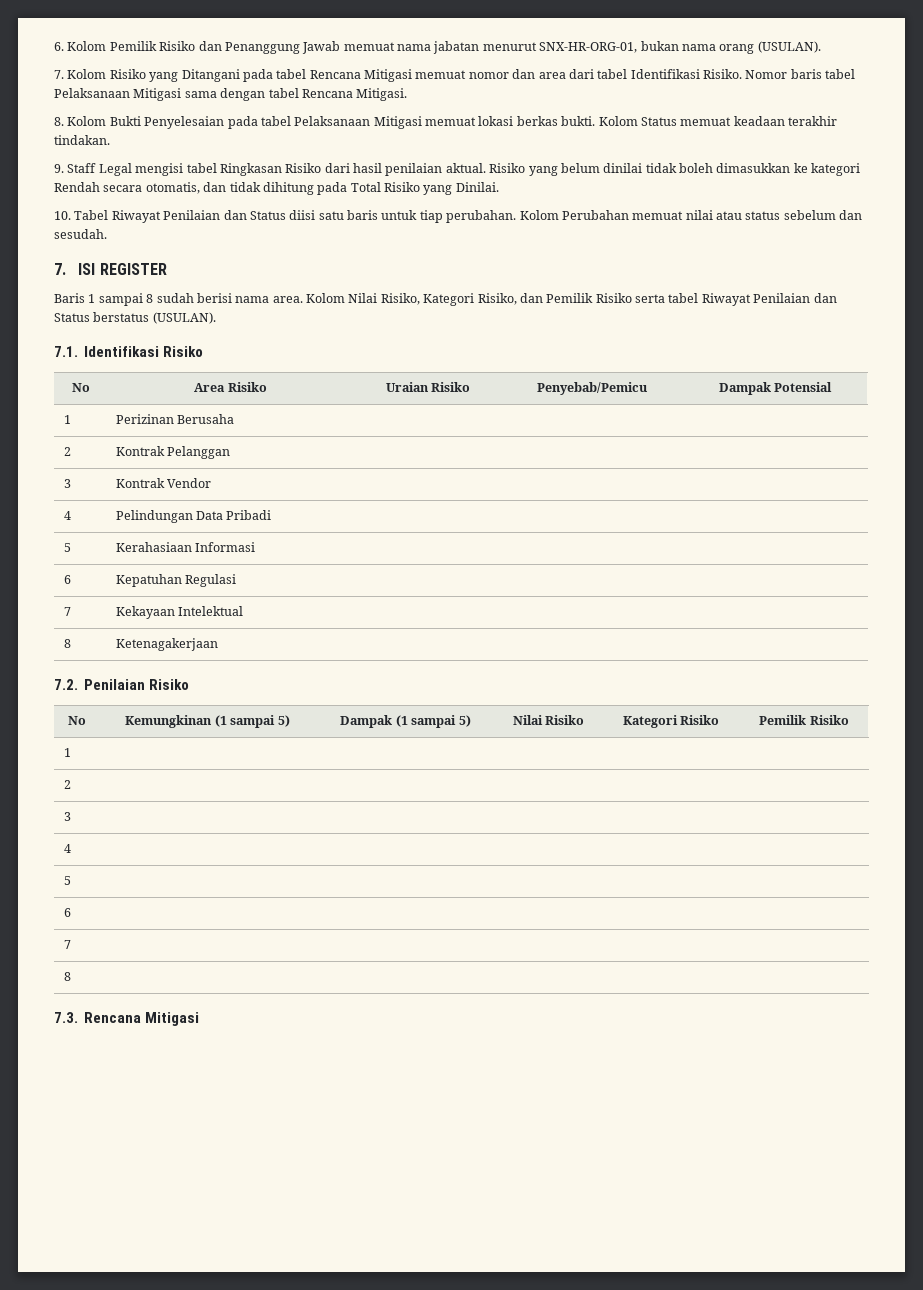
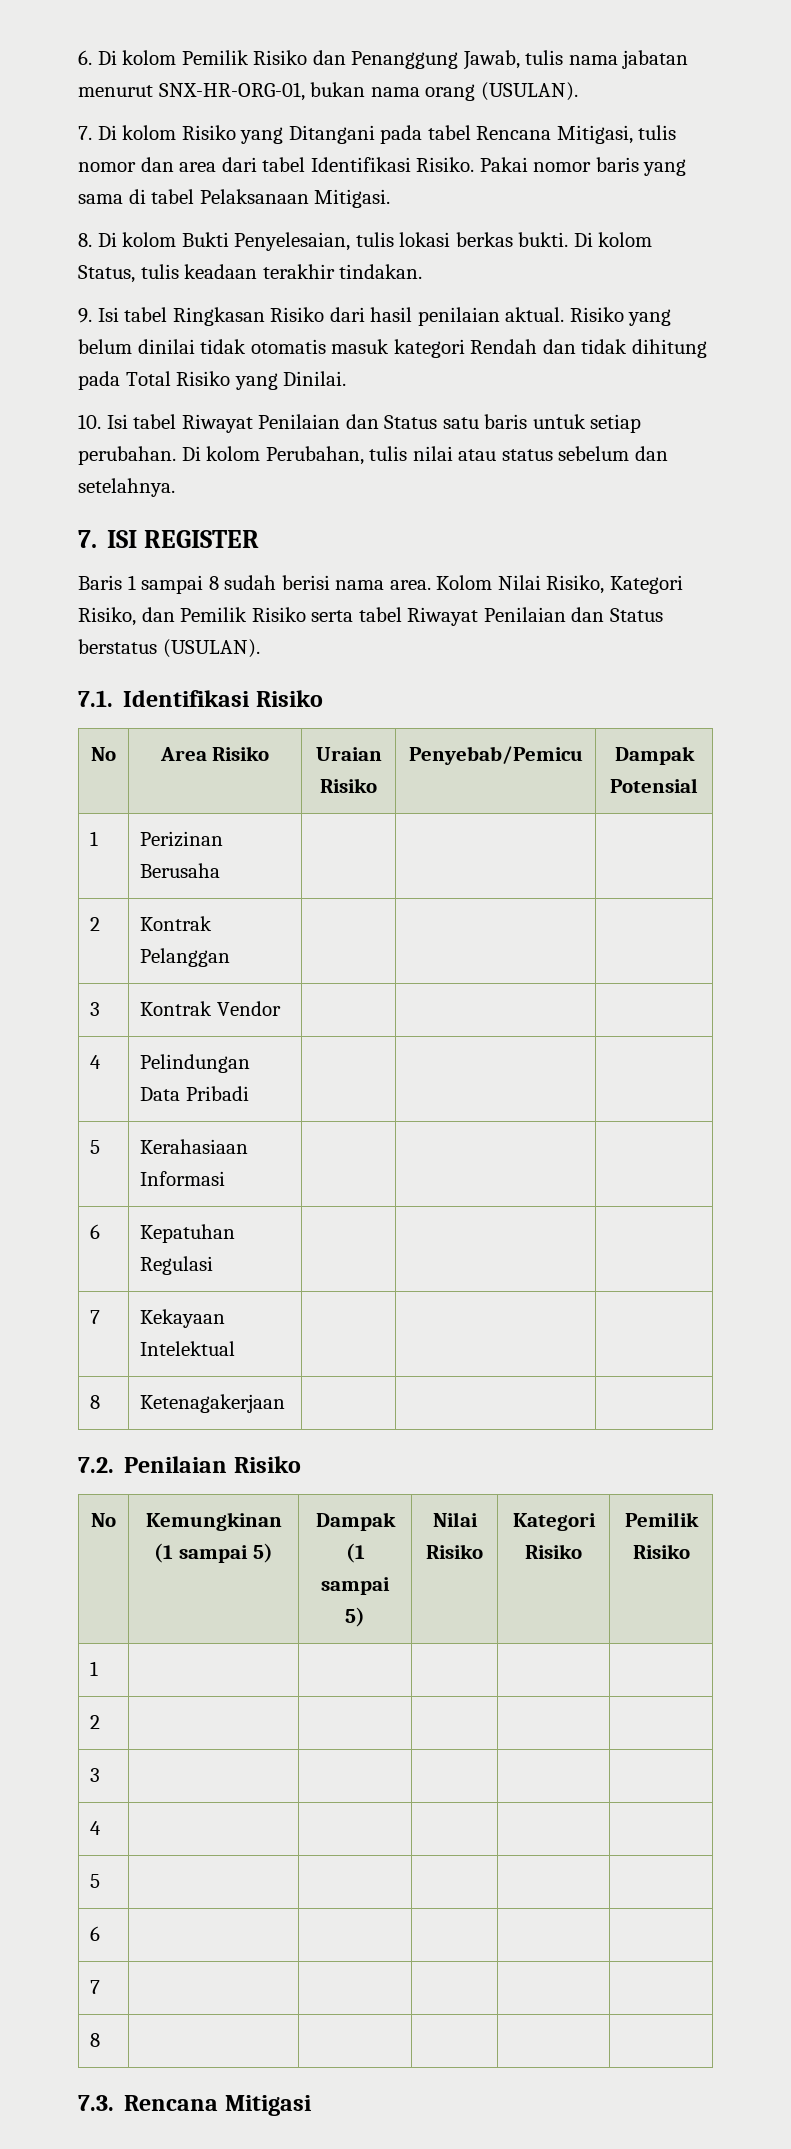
- 6. Kolom Pemilik Risiko dan Penanggung Jawab memuat nama jabatan menurut SNX-HR-ORG-01, bukan nama orang (USULAN).
+ 6. Di kolom Pemilik Risiko dan Penanggung Jawab, tulis nama jabatan menurut SNX-HR-ORG-01, bukan nama orang (USULAN).
- 7. Kolom Risiko yang Ditangani pada tabel Rencana Mitigasi memuat nomor dan area dari tabel Identifikasi Risiko.
+ 7. Di kolom Risiko yang Ditangani pada tabel Rencana Mitigasi, tulis nomor dan area dari tabel Identifikasi Risiko.
- Nomor baris tabel Pelaksanaan Mitigasi sama dengan tabel Rencana Mitigasi.
- 8. Kolom Bukti Penyelesaian pada tabel Pelaksanaan Mitigasi memuat lokasi berkas bukti. Kolom Status memuat keadaan terakhir tindakan.
+ Pakai nomor baris yang sama di tabel Pelaksanaan Mitigasi.
+ 8. Di kolom Bukti Penyelesaian, tulis lokasi berkas bukti. Di kolom Status, tulis keadaan terakhir tindakan.
- 9. Staff Legal mengisi tabel Ringkasan Risiko dari hasil penilaian aktual.
+ 9. Isi tabel Ringkasan Risiko dari hasil penilaian aktual.
- Risiko yang belum dinilai tidak boleh dimasukkan ke kategori Rendah secara otomatis, dan tidak dihitung pada Total Risiko yang Dinilai.
+ Risiko yang belum dinilai tidak otomatis masuk kategori Rendah dan tidak dihitung pada Total Risiko yang Dinilai.
- 10. Tabel Riwayat Penilaian dan Status diisi satu baris untuk tiap perubahan. Kolom Perubahan memuat nilai atau status sebelum dan sesudah.
+ 10. Isi tabel Riwayat Penilaian dan Status satu baris untuk setiap perubahan. Di kolom Perubahan, tulis nilai atau status sebelum dan setelahnya.

